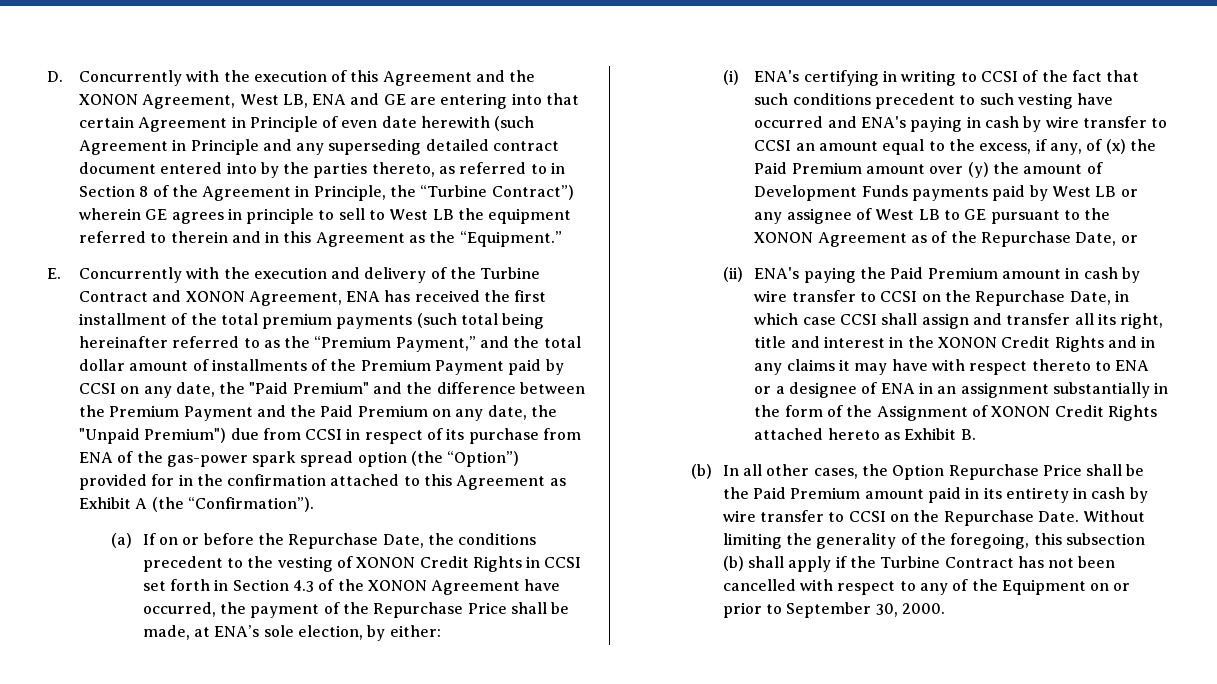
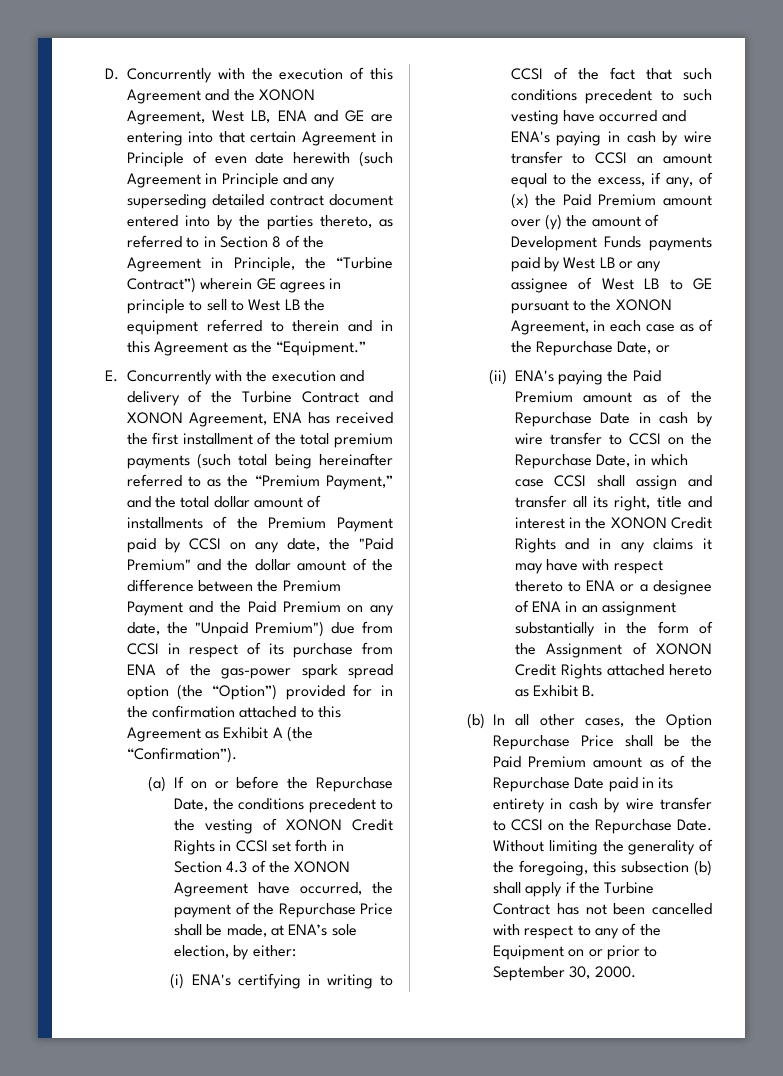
- E. Concurrently with the execution and delivery of the Turbine Contract and XONON Agreement, ENA has received the first installment of the total premium payments (such total being hereinafter referred to as the “Premium Payment,” and the total dollar amount of installments of the Premium Payment paid by CCSI on any date, the "Paid Premium" and the difference between the Premium Payment and the Paid Premium on any date, the "Unpaid Premium") due from CCSI in respect of its purchase from ENA of the gas-power spark spread option (the “Option”) provided for in the confirmation attached to this Agreement as Exhibit A (the “Confirmation”).
+ E. Concurrently with the execution and delivery of the Turbine Contract and XONON Agreement, ENA has received the first installment of the total premium payments (such total being hereinafter referred to as the “Premium Payment,” and the total dollar amount of installments of the Premium Payment paid by CCSI on any date, the "Paid Premium" and the dollar amount of the difference between the Premium Payment and the Paid Premium on any date, the "Unpaid Premium") due from CCSI in respect of its purchase from ENA of the gas-power spark spread option (the “Option”) provided for in the confirmation attached to this Agreement as Exhibit A (the “Confirmation”).
- (i) ENA's certifying in writing to CCSI of the fact that such conditions precedent to such vesting have occurred and ENA's paying in cash by wire transfer to CCSI an amount equal to the excess, if any, of (x) the Paid Premium amount over (y) the amount of Development Funds payments paid by West LB or any assignee of West LB to GE pursuant to the XONON Agreement as of the Repurchase Date, or
+ (i) ENA's certifying in writing to CCSI of the fact that such conditions precedent to such vesting have occurred and ENA's paying in cash by wire transfer to CCSI an amount equal to the excess, if any, of (x) the Paid Premium amount over (y) the amount of Development Funds payments paid by West LB or any assignee of West LB to GE pursuant to the XONON Agreement, in each case as of the Repurchase Date, or
- (ii) ENA's paying the Paid Premium amount in cash by wire transfer to CCSI on the Repurchase Date, in which case CCSI shall assign and transfer all its right, title and interest in the XONON Credit Rights and in any claims it may have with respect thereto to ENA or a designee of ENA in an assignment substantially in the form of the Assignment of XONON Credit Rights attached hereto as Exhibit B.
+ (ii) ENA's paying the Paid Premium amount as of the Repurchase Date in cash by wire transfer to CCSI on the Repurchase Date, in which case CCSI shall assign and transfer all its right, title and interest in the XONON Credit Rights and in any claims it may have with respect thereto to ENA or a designee of ENA in an assignment substantially in the form of the Assignment of XONON Credit Rights attached hereto as Exhibit B.
- (b) In all other cases, the Option Repurchase Price shall be the Paid Premium amount paid in its entirety in cash by wire transfer to CCSI on the Repurchase Date.
+ (b) In all other cases, the Option Repurchase Price shall be the Paid Premium amount as of the Repurchase Date paid in its entirety in cash by wire transfer to CCSI on the Repurchase Date.

